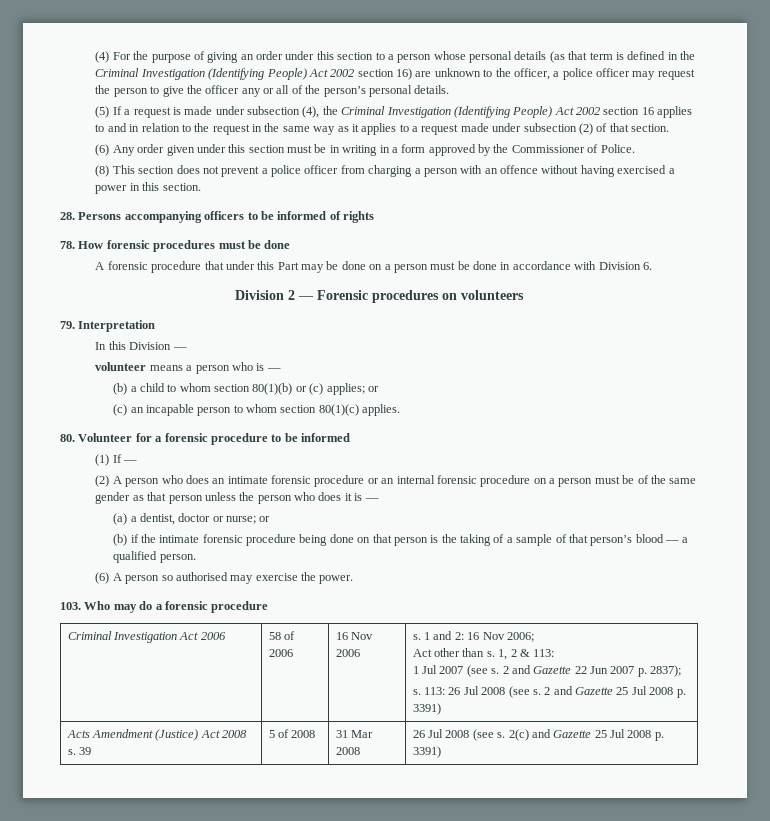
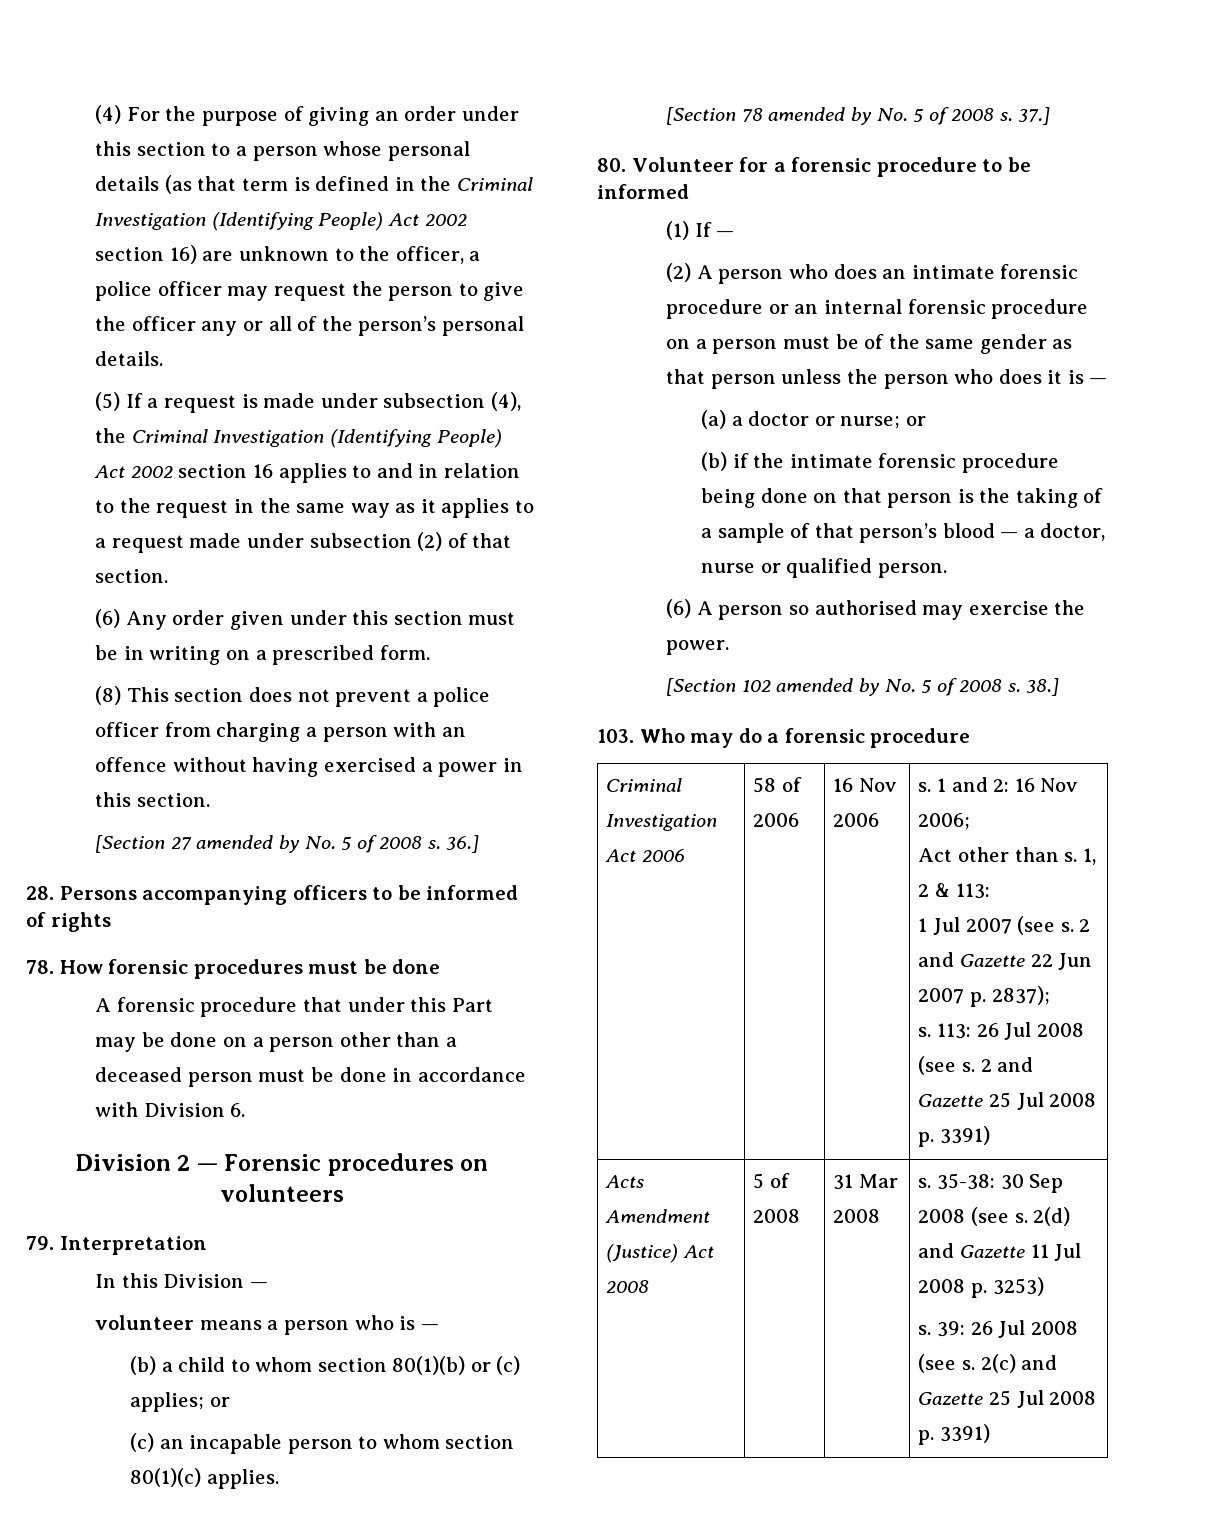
- (6) Any order given under this section must be in writing in a form approved by the Commissioner of Police.
+ (6) Any order given under this section must be in writing on a prescribed form.
+ [Section 27 amended by No. 5 of 2008 s. 36.]
- A forensic procedure that under this Part may be done on a person must be done in accordance with Division 6.
+ A forensic procedure that under this Part may be done on a person other than a deceased person must be done in accordance with Division 6.
+ [Section 78 amended by No. 5 of 2008 s. 37.]
- (a) a dentist, doctor or nurse; or
+ (a) a doctor or nurse; or
- (b) if the intimate forensic procedure being done on that person is the taking of a sample of that person’s blood — a qualified person.
+ (b) if the intimate forensic procedure being done on that person is the taking of a sample of that person’s blood — a doctor, nurse or qualified person.
+ [Section 102 amended by No. 5 of 2008 s. 38.]
- Acts Amendment (Justice) Act 2008 s. 39
+ Acts Amendment (Justice) Act 2008
- 31 Mar 2008 | 26 Jul 2008 (see s.
+ 31 Mar 2008 | s. 35-38: 30 Sep 2008 (see s. 2(d) and Gazette 11 Jul 2008 p. 3253)
+ s. 39: 26 Jul 2008 (see s.

